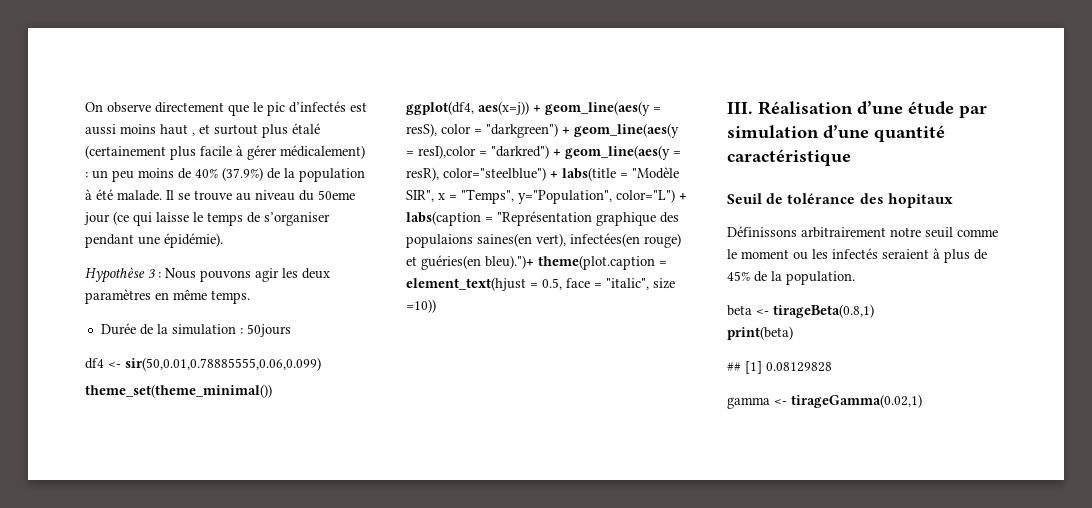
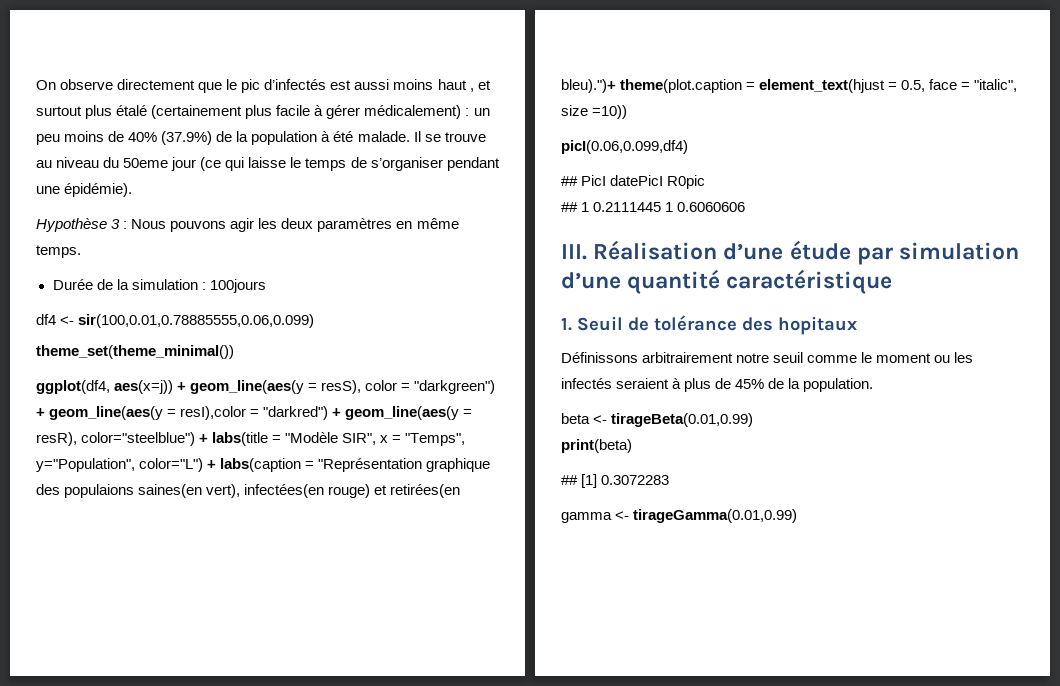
- Durée de la simulation : 50jours
+ Durée de la simulation : 100jours
- df4 <- sir(50,0.01,0.78885555,0.06,0.099)
+ df4 <- sir(100,0.01,0.78885555,0.06,0.099)
- ggplot(df4, aes(x=j)) + geom_line(aes(y = resS), color = "darkgreen") + geom_line(aes(y = resI),color = "darkred") + geom_line(aes(y = resR), color="steelblue") + labs(title = "Modèle SIR", x = "Temps", y="Population", color="L") + labs(caption = "Représentation graphique des populaions saines(en vert), infectées(en rouge) et guéries(en bleu).")+ theme(plot.caption = element_text(hjust = 0.5, face = "italic", size =10))
+ ggplot(df4, aes(x=j)) + geom_line(aes(y = resS), color = "darkgreen") + geom_line(aes(y = resI),color = "darkred") + geom_line(aes(y = resR), color="steelblue") + labs(title = "Modèle SIR", x = "Temps", y="Population", color="L") + labs(caption = "Représentation graphique des populaions saines(en vert), infectées(en rouge) et retirées(en bleu).")+ theme(plot.caption = element_text(hjust = 0.5, face = "italic", size =10))
+ picI(0.06,0.099,df4)
+ ## PicI datePicI R0pic
+ ## 1 0.2111445 1 0.6060606
- Seuil de tolérance des hopitaux
+ 1. Seuil de tolérance des hopitaux
- beta <- tirageBeta(0.8,1)
+ beta <- tirageBeta(0.01,0.99)
- ## [1] 0.08129828
+ ## [1] 0.3072283
- gamma <- tirageGamma(0.02,1)
+ gamma <- tirageGamma(0.01,0.99)

